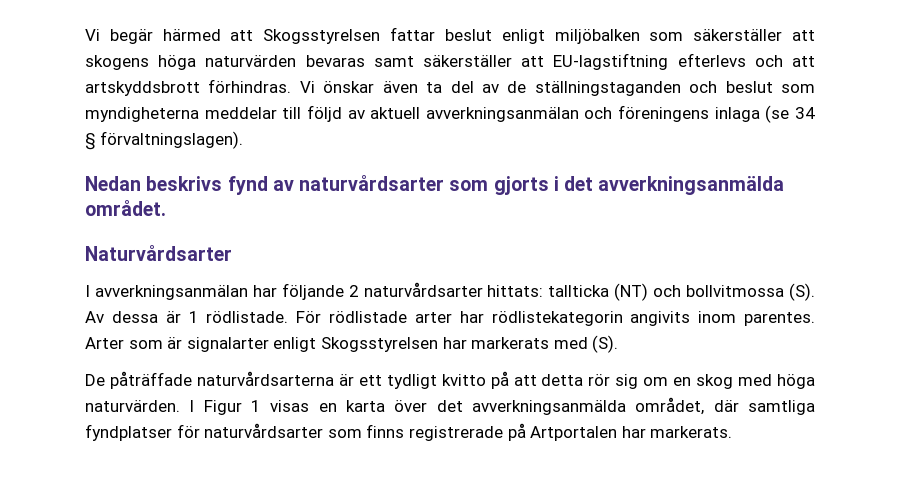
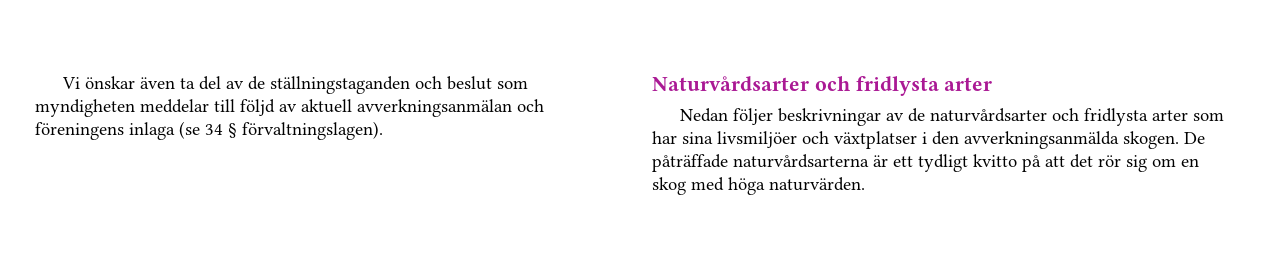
- Vi begär härmed att Skogsstyrelsen fattar beslut enligt miljöbalken som säkerställer att skogens höga naturvärden bevaras samt säkerställer att EU-lagstiftning efterlevs och att artskyddsbrott förhindras. Vi önskar även ta del av de ställningstaganden och beslut som myndigheterna meddelar till följd av aktuell avverkningsanmälan och föreningens inlaga (se 34 § förvaltningslagen).
+ Vi önskar även ta del av de ställningstaganden och beslut som myndigheten meddelar till följd av aktuell avverkningsanmälan och föreningens inlaga (se 34 § förvaltningslagen).
- Nedan beskrivs fynd av naturvårdsarter som gjorts i det avverkningsanmälda området.
- Naturvårdsarter
- I avverkningsanmälan har följande 2 naturvårdsarter hittats: tallticka (NT) och bollvitmossa (S). Av dessa är 1 rödlistade. För rödlistade arter har rödlistekategorin angivits inom parentes. Arter som är signalarter enligt Skogsstyrelsen har markerats med (S).
- De påträffade naturvårdsarterna är ett tydligt kvitto på att detta rör sig om en skog med höga naturvärden. I Figur 1 visas en karta över det avverkningsanmälda området, där samtliga fyndplatser för naturvårdsarter som finns registrerade på Artportalen har markerats.
+ Naturvårdsarter och fridlysta arter
+ Nedan följer beskrivningar av de naturvårdsarter och fridlysta arter som har sina livsmiljöer och växtplatser i den avverkningsanmälda skogen. De påträffade naturvårdsarterna är ett tydligt kvitto på att det rör sig om en skog med höga naturvärden.

